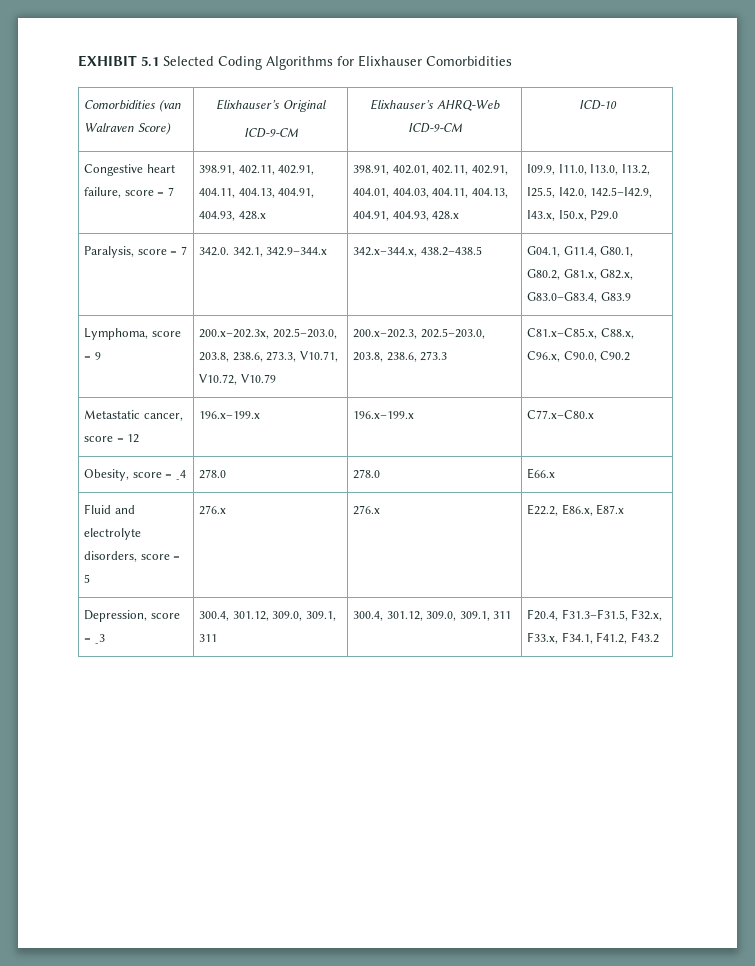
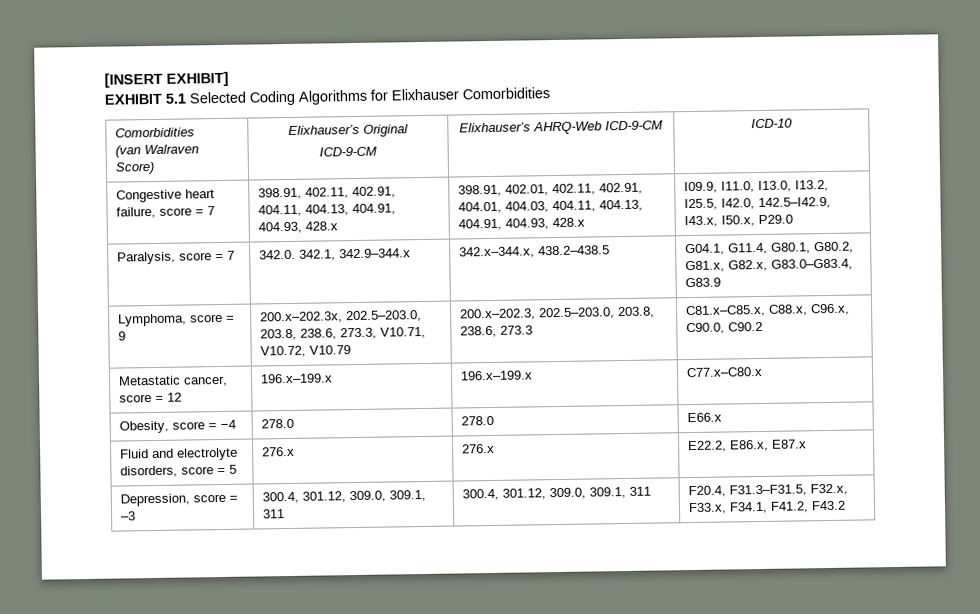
+ [INSERT EXHIBIT]
  EXHIBIT 5.1 Selected Coding Algorithms for Elixhauser Comorbidities
- Comorbidities (van Walraven Score) | Elixhauser’s Original
+ Comorbidities
+ (van Walraven Score) | Elixhauser’s Original
- Obesity, score = ˗4 | 278.0 | 278.0 | E66.x
+ Obesity, score = −4 | 278.0 | 278.0 | E66.x
- Depression, score = ˗3 | 300.4, 301.12, 309.0, 309.1, 311 | 300.4, 301.12, 309.0, 309.1, 311 | F20.4, F31.3–F31.5, F32.x, F33.x, F34.1, F41.2, F43.2
+ Depression, score = –3 | 300.4, 301.12, 309.0, 309.1, 311 | 300.4, 301.12, 309.0, 309.1, 311 | F20.4, F31.3–F31.5, F32.x, F33.x, F34.1, F41.2, F43.2

